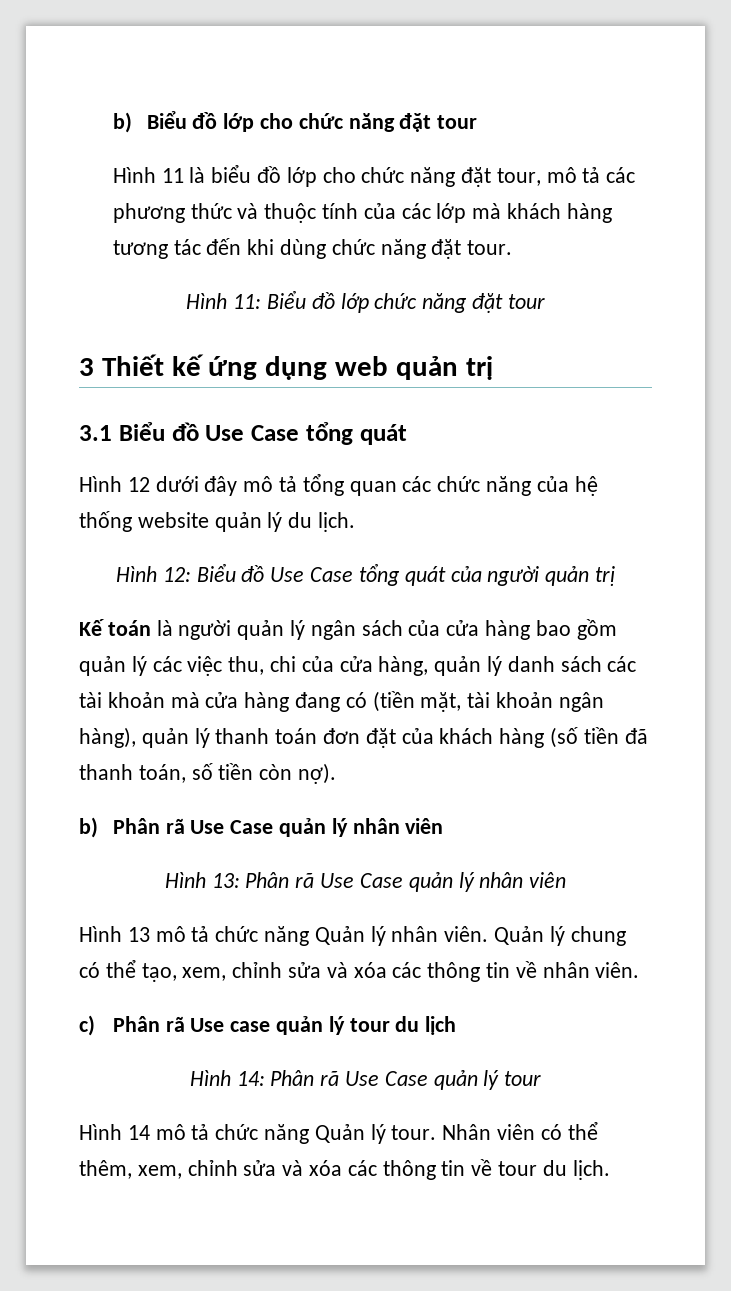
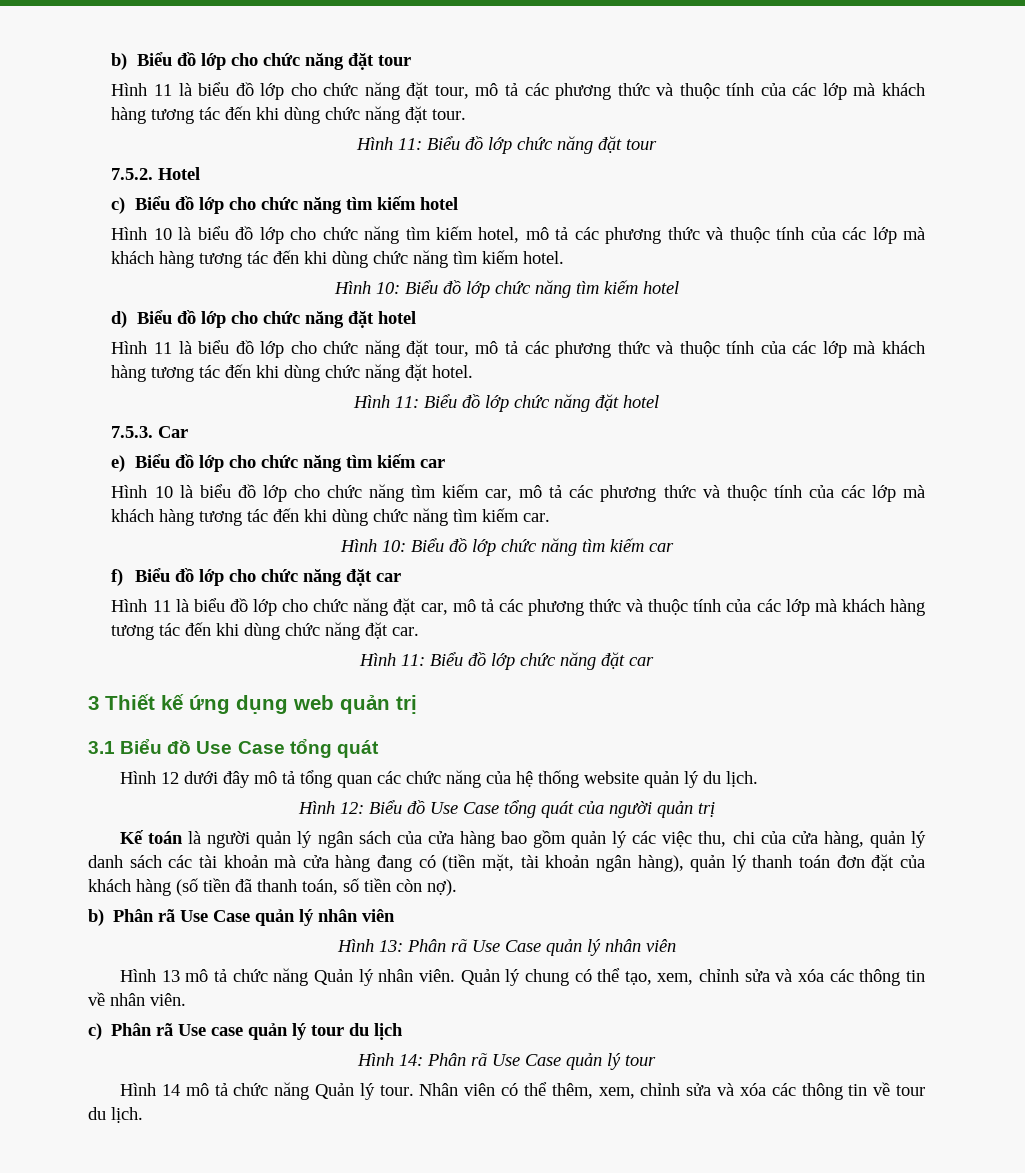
+ 7.5.2. Hotel
+ c) Biểu đồ lớp cho chức năng tìm kiếm hotel
+ Hình 10 là biểu đồ lớp cho chức năng tìm kiếm hotel, mô tả các phương thức và thuộc tính của các lớp mà khách hàng tương tác đến khi dùng chức năng tìm kiếm hotel.
+ Hình 10: Biểu đồ lớp chức năng tìm kiếm hotel
+ d) Biểu đồ lớp cho chức năng đặt hotel
+ Hình 11 là biểu đồ lớp cho chức năng đặt tour, mô tả các phương thức và thuộc tính của các lớp mà khách hàng tương tác đến khi dùng chức năng đặt hotel.
+ Hình 11: Biểu đồ lớp chức năng đặt hotel
+ 7.5.3. Car
+ e) Biểu đồ lớp cho chức năng tìm kiếm car
+ Hình 10 là biểu đồ lớp cho chức năng tìm kiếm car, mô tả các phương thức và thuộc tính của các lớp mà khách hàng tương tác đến khi dùng chức năng tìm kiếm car.
+ Hình 10: Biểu đồ lớp chức năng tìm kiếm car
+ f) Biểu đồ lớp cho chức năng đặt car
+ Hình 11 là biểu đồ lớp cho chức năng đặt car, mô tả các phương thức và thuộc tính của các lớp mà khách hàng tương tác đến khi dùng chức năng đặt car.
+ Hình 11: Biểu đồ lớp chức năng đặt car

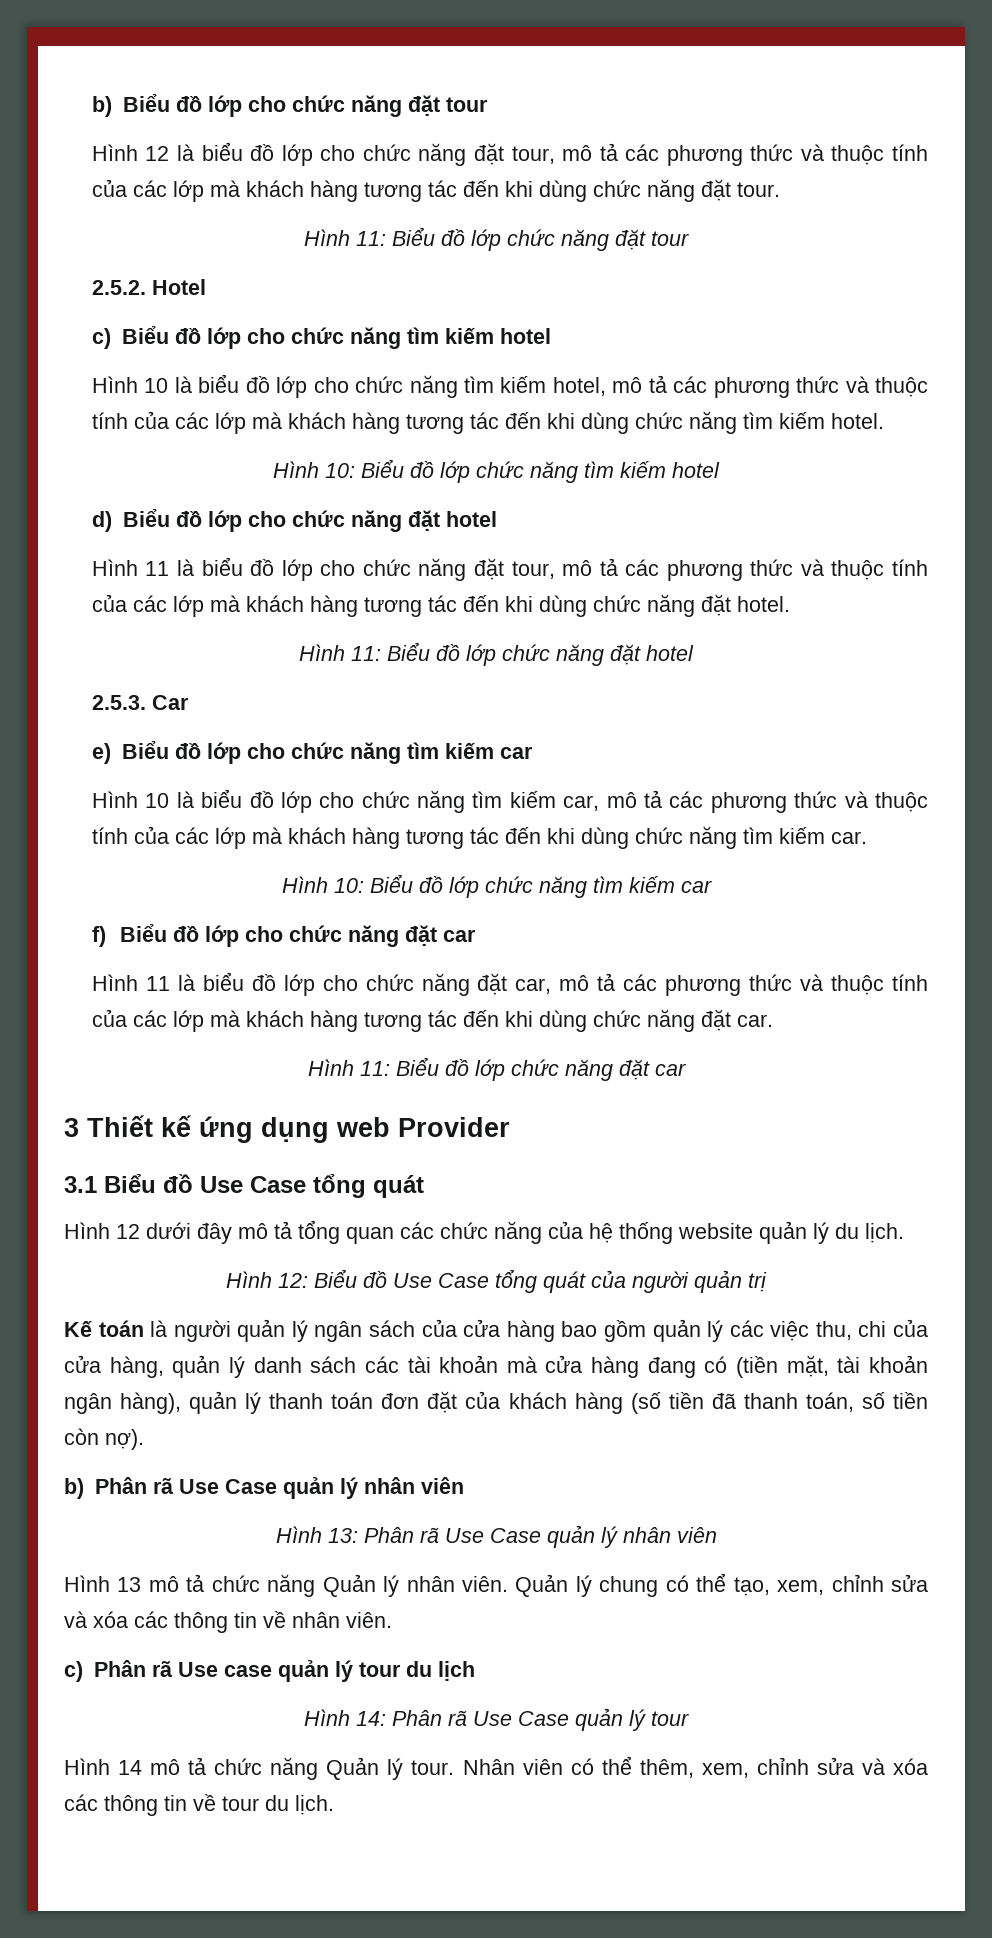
- Hình 11 là biểu đồ lớp cho chức năng đặt tour, mô tả các phương thức và thuộc tính của các lớp mà khách hàng tương tác đến khi dùng chức năng đặt tour.
+ Hình 12 là biểu đồ lớp cho chức năng đặt tour, mô tả các phương thức và thuộc tính của các lớp mà khách hàng tương tác đến khi dùng chức năng đặt tour.
- 7.5.2. Hotel
+ 2.5.2. Hotel
- 7.5.3. Car
+ 2.5.3. Car
- 3 Thiết kế ứng dụng web quản trị
+ 3 Thiết kế ứng dụng web Provider

